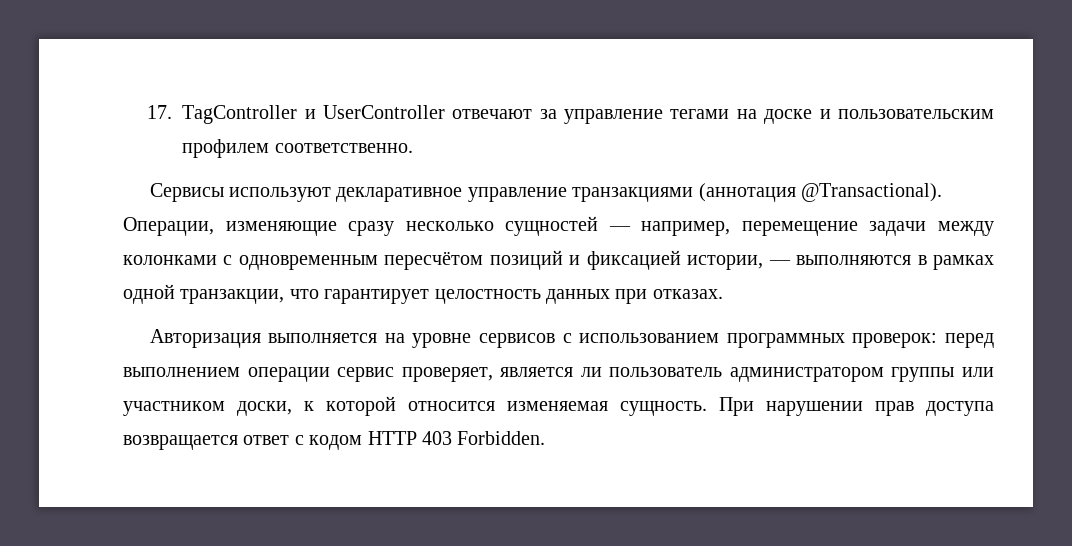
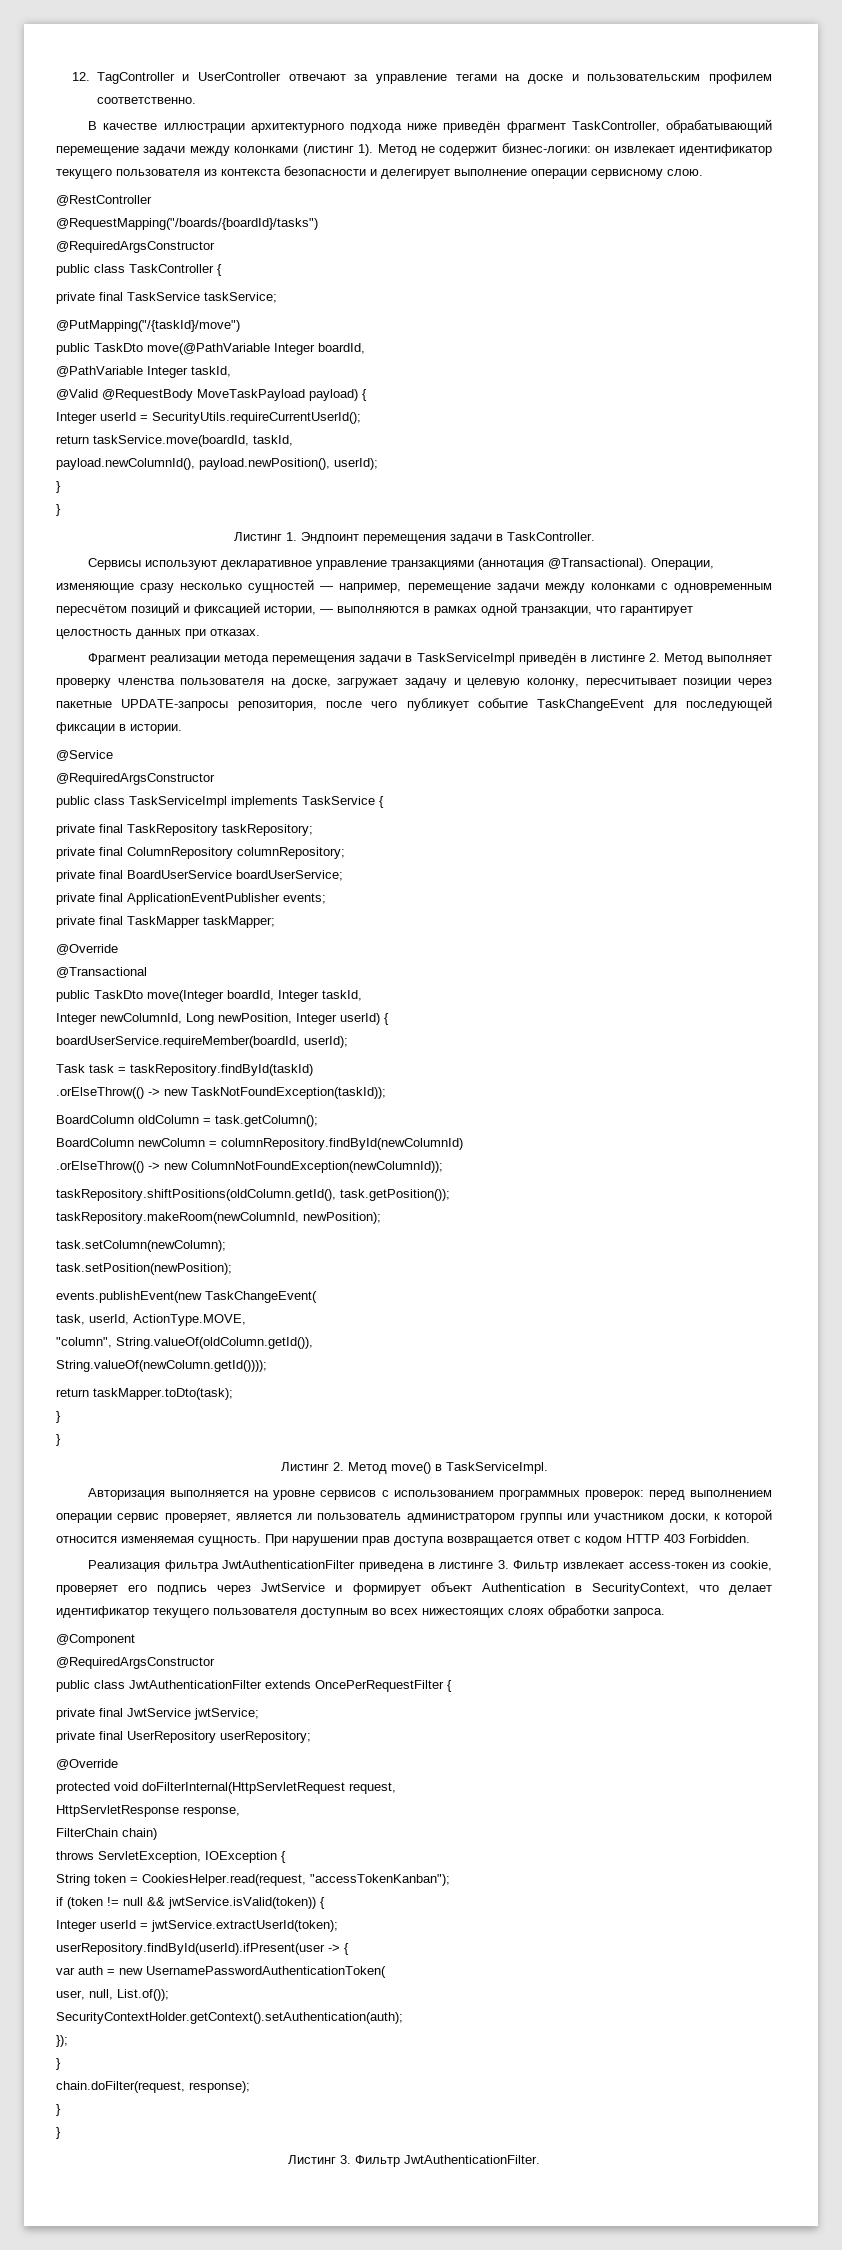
- 17. TagController и UserController отвечают за управление тегами на доске и пользовательским профилем соответственно.
+ 12. TagController и UserController отвечают за управление тегами на доске и пользовательским профилем соответственно.
+ В качестве иллюстрации архитектурного подхода ниже приведён фрагмент TaskController, обрабатывающий перемещение задачи между колонками (листинг 1). Метод не содержит бизнес-логики: он извлекает идентификатор текущего пользователя из контекста безопасности и делегирует выполнение операции сервисному слою.
+ @RestController
+ @RequestMapping("/boards/{boardId}/tasks")
+ @RequiredArgsConstructor
+ public class TaskController {
+ private final TaskService taskService;
+ @PutMapping("/{taskId}/move")
+ public TaskDto move(@PathVariable Integer boardId,
+ @PathVariable Integer taskId,
+ @Valid @RequestBody MoveTaskPayload payload) {
+ Integer userId = SecurityUtils.requireCurrentUserId();
+ return taskService.move(boardId, taskId,
+ payload.newColumnId(), payload.newPosition(), userId);
+ }
+ }
+ Листинг 1. Эндпоинт перемещения задачи в TaskController.
+ Фрагмент реализации метода перемещения задачи в TaskServiceImpl приведён в листинге 2. Метод выполняет проверку членства пользователя на доске, загружает задачу и целевую колонку, пересчитывает позиции через пакетные UPDATE-запросы репозитория, после чего публикует событие TaskChangeEvent для последующей фиксации в истории.
+ @Service
+ @RequiredArgsConstructor
+ public class TaskServiceImpl implements TaskService {
+ private final TaskRepository taskRepository;
+ private final ColumnRepository columnRepository;
+ private final BoardUserService boardUserService;
+ private final ApplicationEventPublisher events;
+ private final TaskMapper taskMapper;
+ @Override
+ @Transactional
+ public TaskDto move(Integer boardId, Integer taskId,
+ Integer newColumnId, Long newPosition, Integer userId) {
+ boardUserService.requireMember(boardId, userId);
+ Task task = taskRepository.findById(taskId)
+ .orElseThrow(() -> new TaskNotFoundException(taskId));
+ BoardColumn oldColumn = task.getColumn();
+ BoardColumn newColumn = columnRepository.findById(newColumnId)
+ .orElseThrow(() -> new ColumnNotFoundException(newColumnId));
+ taskRepository.shiftPositions(oldColumn.getId(), task.getPosition());
+ taskRepository.makeRoom(newColumnId, newPosition);
+ task.setColumn(newColumn);
+ task.setPosition(newPosition);
+ events.publishEvent(new TaskChangeEvent(
+ task, userId, ActionType.MOVE,
+ "column", String.valueOf(oldColumn.getId()),
+ String.valueOf(newColumn.getId())));
+ return taskMapper.toDto(task);
+ }
+ }
+ Листинг 2. Метод move() в TaskServiceImpl.
+ Реализация фильтра JwtAuthenticationFilter приведена в листинге 3. Фильтр извлекает access-токен из cookie, проверяет его подпись через JwtService и формирует объект Authentication в SecurityContext, что делает идентификатор текущего пользователя доступным во всех нижестоящих слоях обработки запроса.
+ @Component
+ @RequiredArgsConstructor
+ public class JwtAuthenticationFilter extends OncePerRequestFilter {
+ private final JwtService jwtService;
+ private final UserRepository userRepository;
+ @Override
+ protected void doFilterInternal(HttpServletRequest request,
+ HttpServletResponse response,
+ FilterChain chain)
+ throws ServletException, IOException {
+ String token = CookiesHelper.read(request, "accessTokenKanban");
+ if (token != null && jwtService.isValid(token)) {
+ Integer userId = jwtService.extractUserId(token);
+ userRepository.findById(userId).ifPresent(user -> {
+ var auth = new UsernamePasswordAuthenticationToken(
+ user, null, List.of());
+ SecurityContextHolder.getContext().setAuthentication(auth);
+ });
+ }
+ chain.doFilter(request, response);
+ }
+ }
+ Листинг 3. Фильтр JwtAuthenticationFilter.

